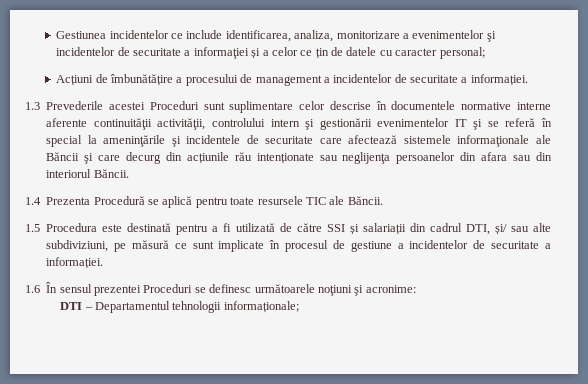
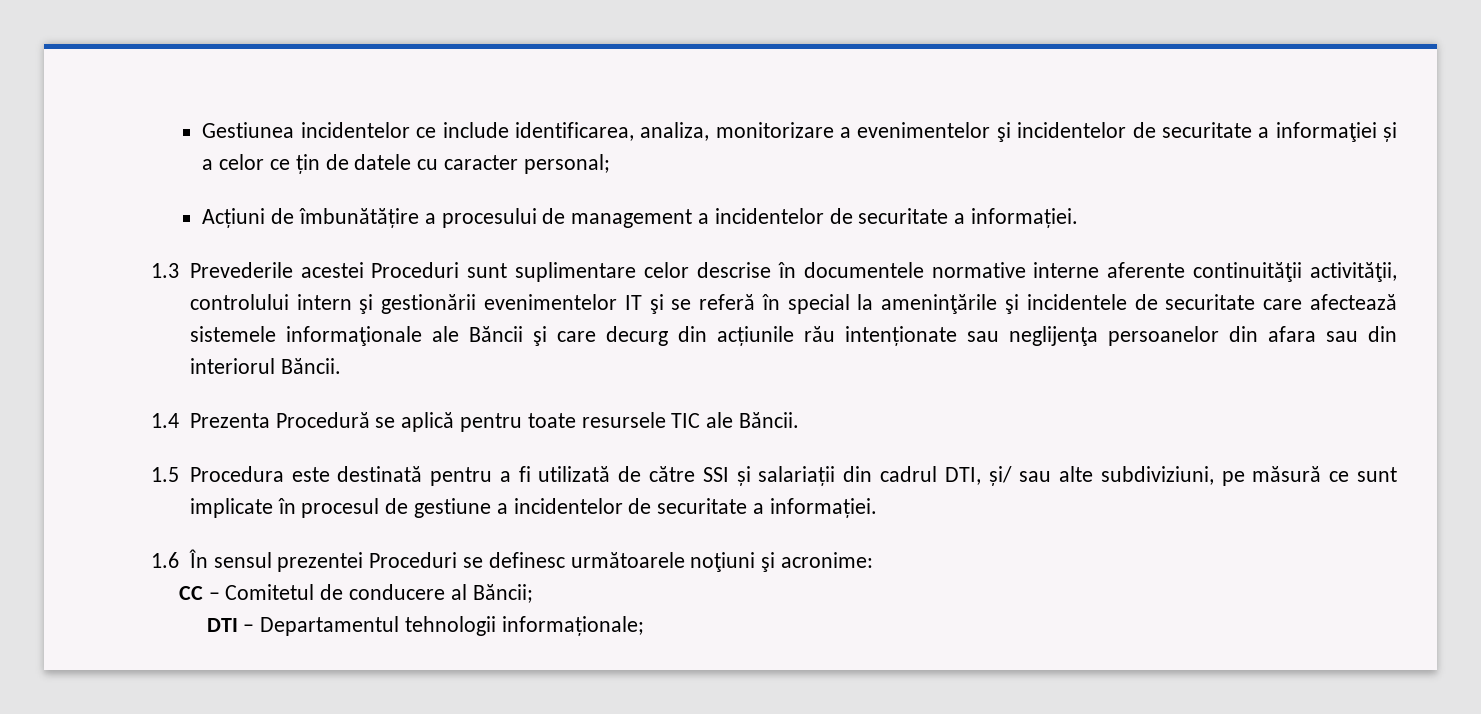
+ CC – Comitetul de conducere al Băncii;

